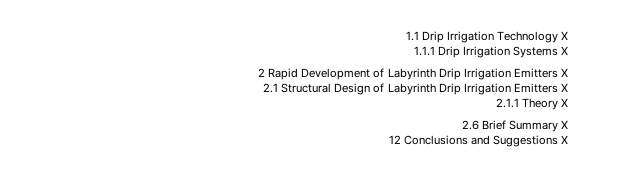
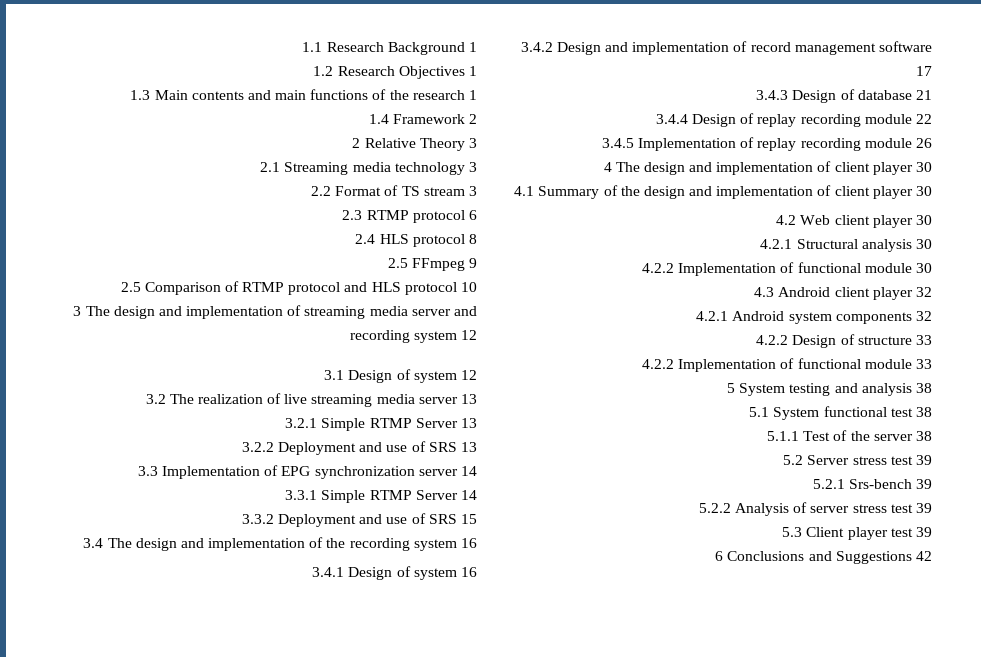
- 1.1 Drip Irrigation Technology X
- 1.1.1 Drip Irrigation Systems X
- 2 Rapid Development of Labyrinth Drip Irrigation Emitters X
- 2.1 Structural Design of Labyrinth Drip Irrigation Emitters X
- 2.1.1 Theory X
- 2.6 Brief Summary X
- 12 Conclusions and Suggestions X
+ 1.1 Research Background 1
+ 1.2 Research Objectives 1
+ 1.3 Main contents and main functions of the research 1
+ 1.4 Framework 2
+ 2 Relative Theory 3
+ 2.1 Streaming media technology 3
+ 2.2 Format of TS stream 3
+ 2.3 RTMP protocol 6
+ 2.4 HLS protocol 8
+ 2.5 FFmpeg 9
+ 2.5 Comparison of RTMP protocol and HLS protocol 10
+ 3 The design and implementation of streaming media server and recording system 12
+ 3.1 Design of system 12
+ 3.2 The realization of live streaming media server 13
+ 3.2.1 Simple RTMP Server 13
+ 3.2.2 Deployment and use of SRS 13
+ 3.3 Implementation of EPG synchronization server 14
+ 3.3.1 Simple RTMP Server 14
+ 3.3.2 Deployment and use of SRS 15
+ 3.4 The design and implementation of the recording system 16
+ 3.4.1 Design of system 16
+ 3.4.2 Design and implementation of record management software 17
+ 3.4.3 Design of database 21
+ 3.4.4 Design of replay recording module 22
+ 3.4.5 Implementation of replay recording module 26
+ 4 The design and implementation of client player 30
+ 4.1 Summary of the design and implementation of client player 30
+ 4.2 Web client player 30
+ 4.2.1 Structural analysis 30
+ 4.2.2 Implementation of functional module 30
+ 4.3 Android client player 32
+ 4.2.1 Android system components 32
+ 4.2.2 Design of structure 33
+ 4.2.2 Implementation of functional module 33
+ 5 System testing and analysis 38
+ 5.1 System functional test 38
+ 5.1.1 Test of the server 38
+ 5.2 Server stress test 39
+ 5.2.1 Srs-bench 39
+ 5.2.2 Analysis of server stress test 39
+ 5.3 Client player test 39
+ 6 Conclusions and Suggestions 42

